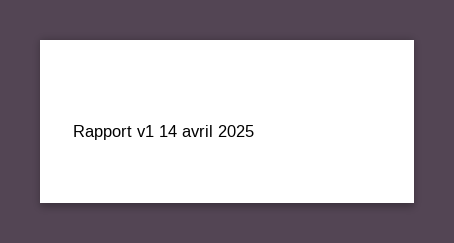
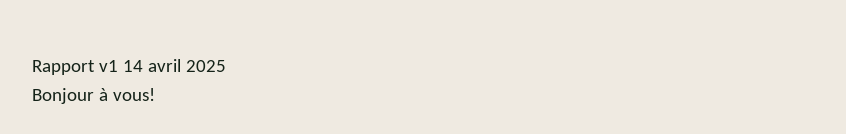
+ Bonjour à vous!

